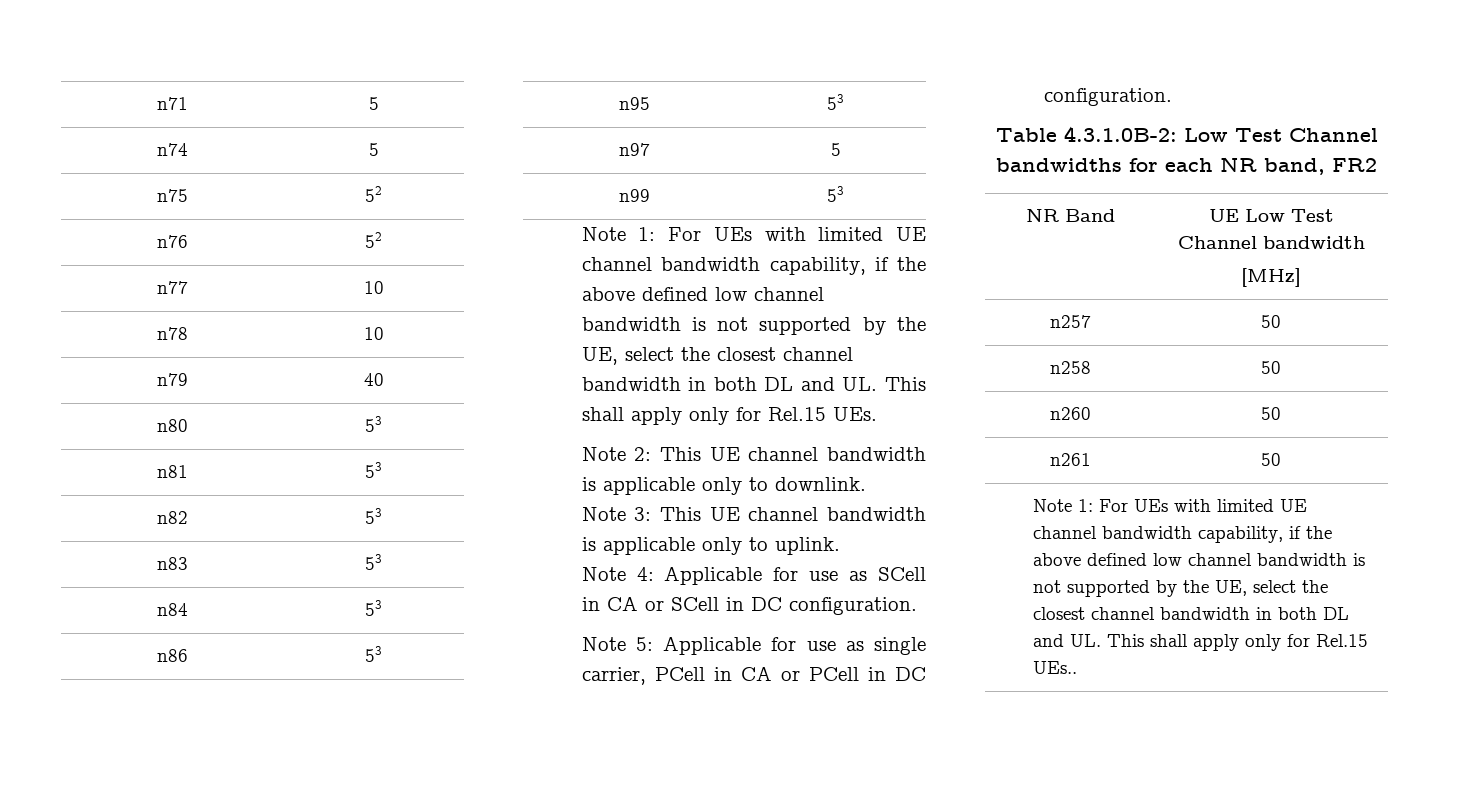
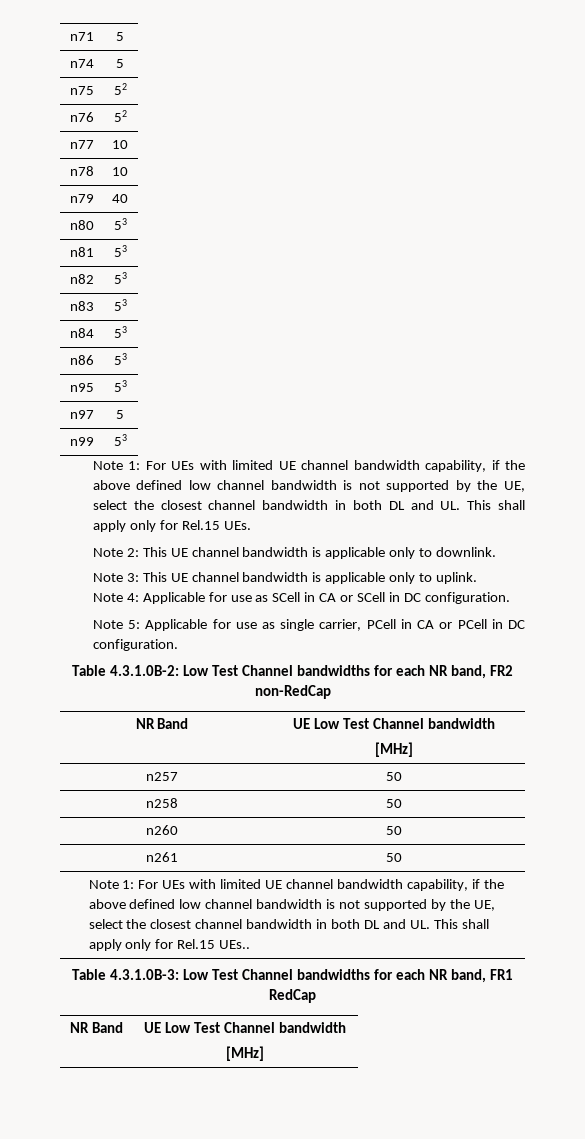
- Table 4.3.1.0B-2: Low Test Channel bandwidths for each NR band, FR2
+ Table 4.3.1.0B-2: Low Test Channel bandwidths for each NR band, FR2 non-RedCap
+ Table 4.3.1.0B-3: Low Test Channel bandwidths for each NR band, FR1 RedCap
+ NR Band | UE Low Test Channel bandwidth
+ [MHz]

